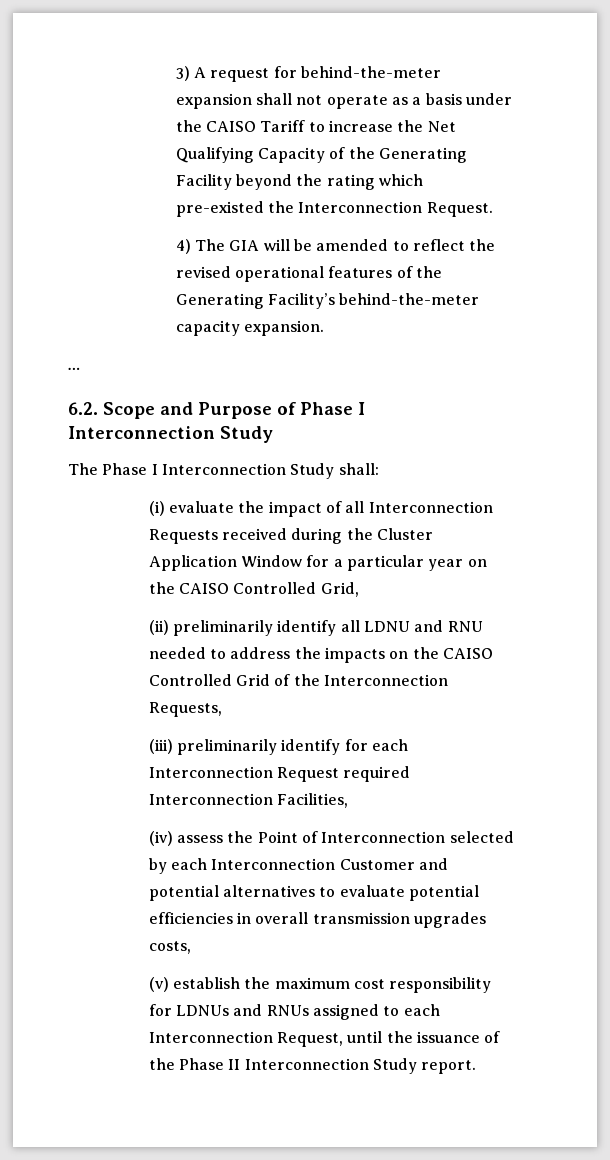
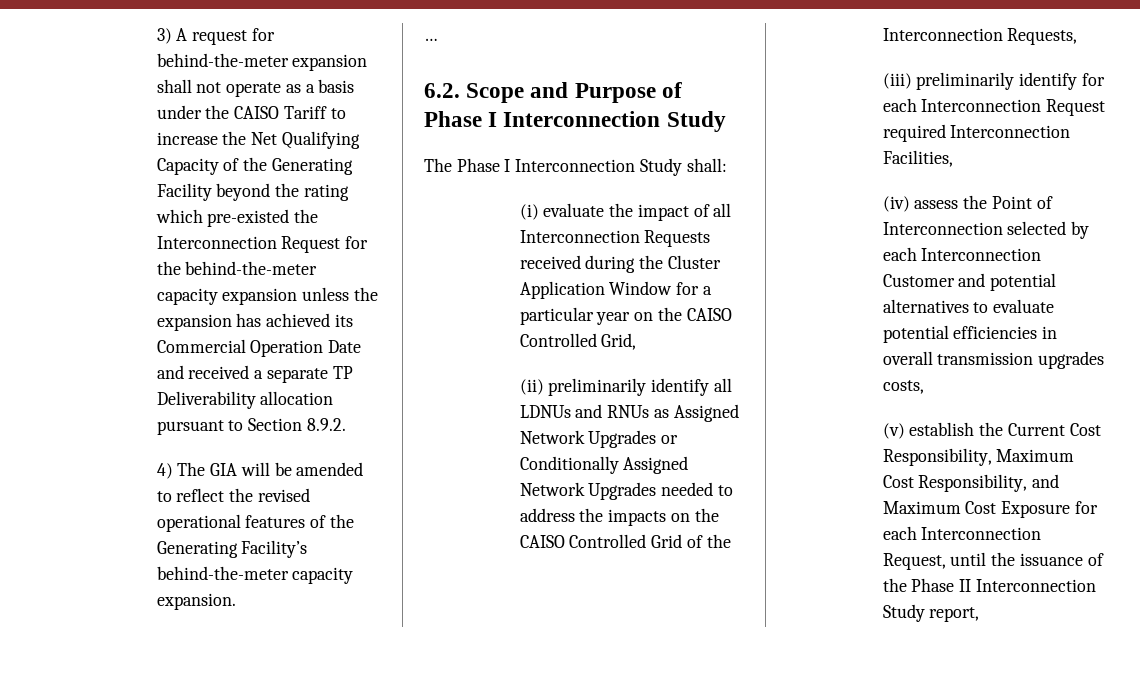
- 3) A request for behind-the-meter expansion shall not operate as a basis under the CAISO Tariff to increase the Net Qualifying Capacity of the Generating Facility beyond the rating which pre-existed the Interconnection Request.
+ 3) A request for behind-the-meter expansion shall not operate as a basis under the CAISO Tariff to increase the Net Qualifying Capacity of the Generating Facility beyond the rating which pre-existed the Interconnection Request for the behind-the-meter capacity expansion unless the expansion has achieved its Commercial Operation Date and received a separate TP Deliverability allocation pursuant to Section 8.9.2.
- (ii) preliminarily identify all LDNU and RNU needed to address the impacts on the CAISO Controlled Grid of the Interconnection Requests,
+ (ii) preliminarily identify all LDNUs and RNUs as Assigned Network Upgrades or Conditionally Assigned Network Upgrades needed to address the impacts on the CAISO Controlled Grid of the Interconnection Requests,
- (v) establish the maximum cost responsibility for LDNUs and RNUs assigned to each Interconnection Request, until the issuance of the Phase II Interconnection Study report.
+ (v) establish the Current Cost Responsibility, Maximum Cost Responsibility, and Maximum Cost Exposure for each Interconnection Request, until the issuance of the Phase II Interconnection Study report,

